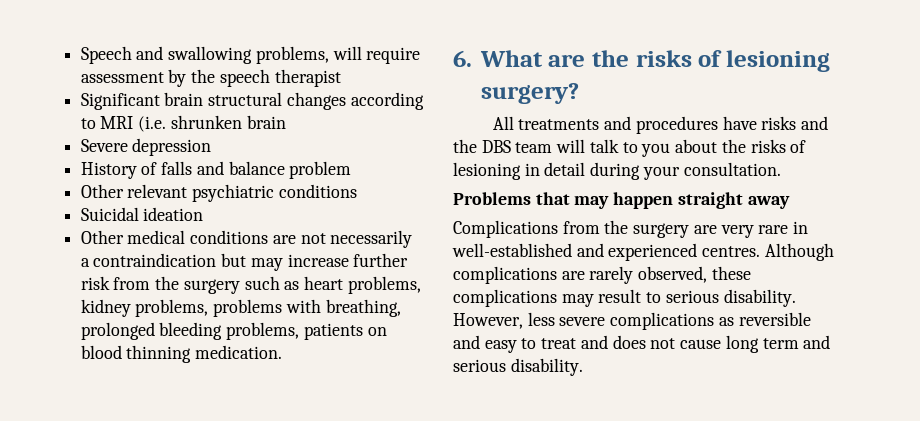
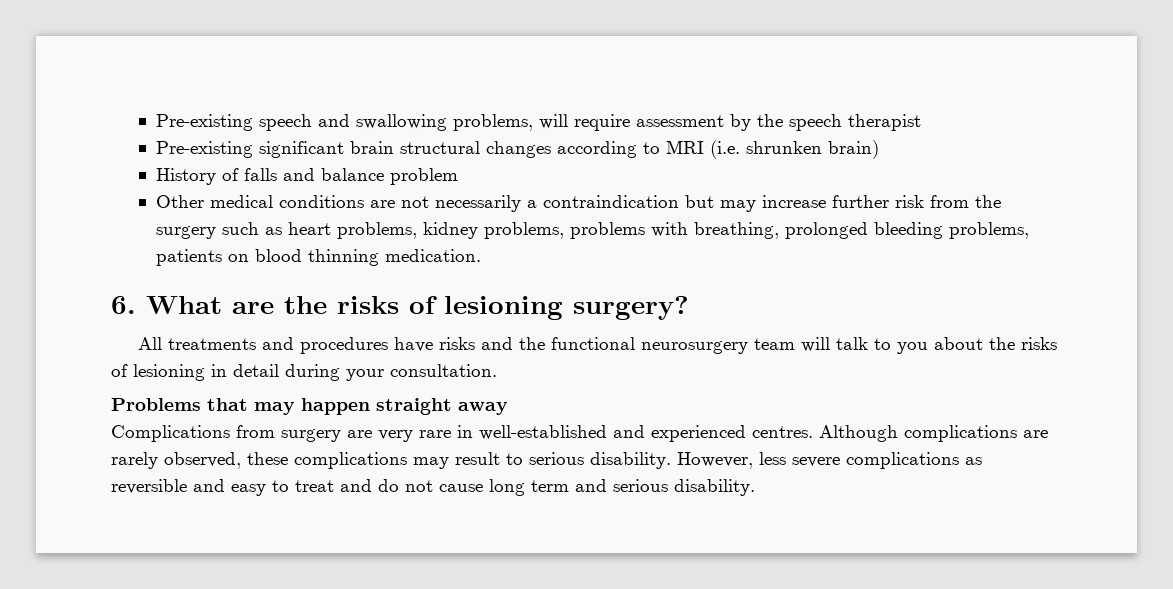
- Speech and swallowing problems, will require assessment by the speech therapist
+ Pre-existing speech and swallowing problems, will require assessment by the speech therapist
- Significant brain structural changes according to MRI (i.e. shrunken brain
- Severe depression
+ Pre-existing significant brain structural changes according to MRI (i.e. shrunken brain)
- Other relevant psychiatric conditions
- Suicidal ideation
- All treatments and procedures have risks and the DBS team will talk to you about the risks of lesioning in detail during your consultation.
+ All treatments and procedures have risks and the functional neurosurgery team will talk to you about the risks of lesioning in detail during your consultation.
- Complications from the surgery are very rare in well-established and experienced centres.
+ Complications from surgery are very rare in well-established and experienced centres.
- However, less severe complications as reversible and easy to treat and does not cause long term and serious disability.
+ However, less severe complications as reversible and easy to treat and do not cause long term and serious disability.

